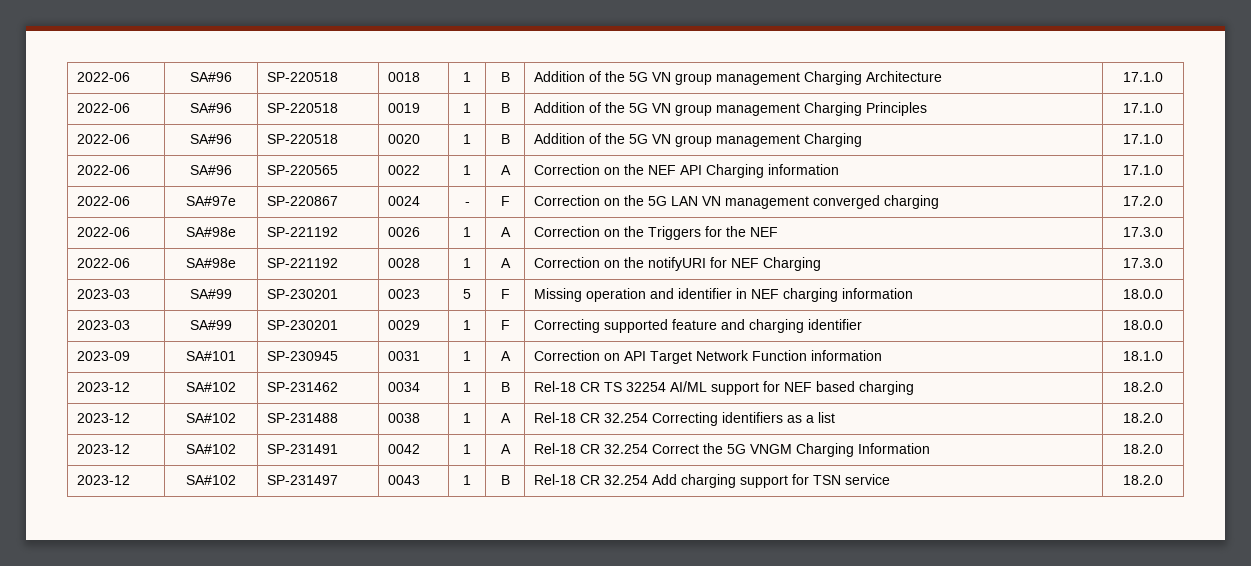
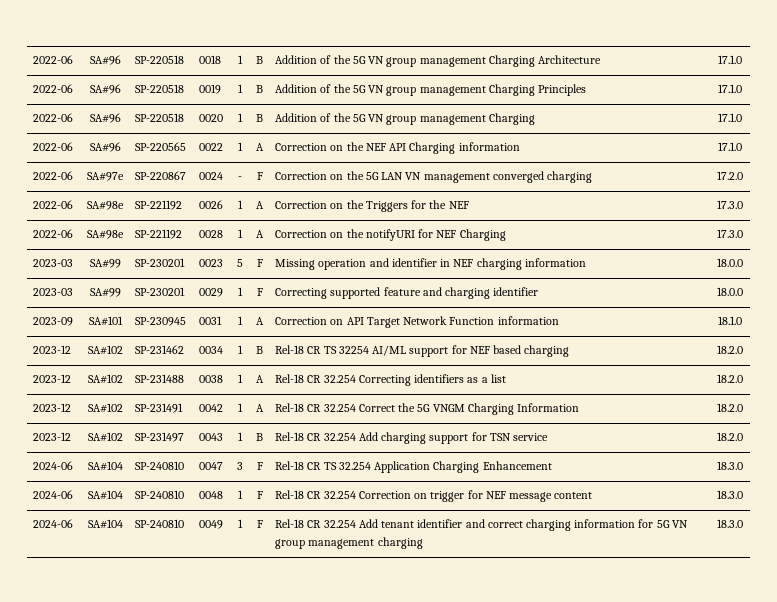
+ 2024-06 | SA#104 | SP-240810 | 0047 | 3 | F | Rel-18 CR TS 32.254 Application Charging Enhancement | 18.3.0
+ 2024-06 | SA#104 | SP-240810 | 0048 | 1 | F | Rel-18 CR 32.254 Correction on trigger for NEF message content | 18.3.0
+ 2024-06 | SA#104 | SP-240810 | 0049 | 1 | F | Rel-18 CR 32.254 Add tenant identifier and correct charging information for 5G VN group management charging | 18.3.0

